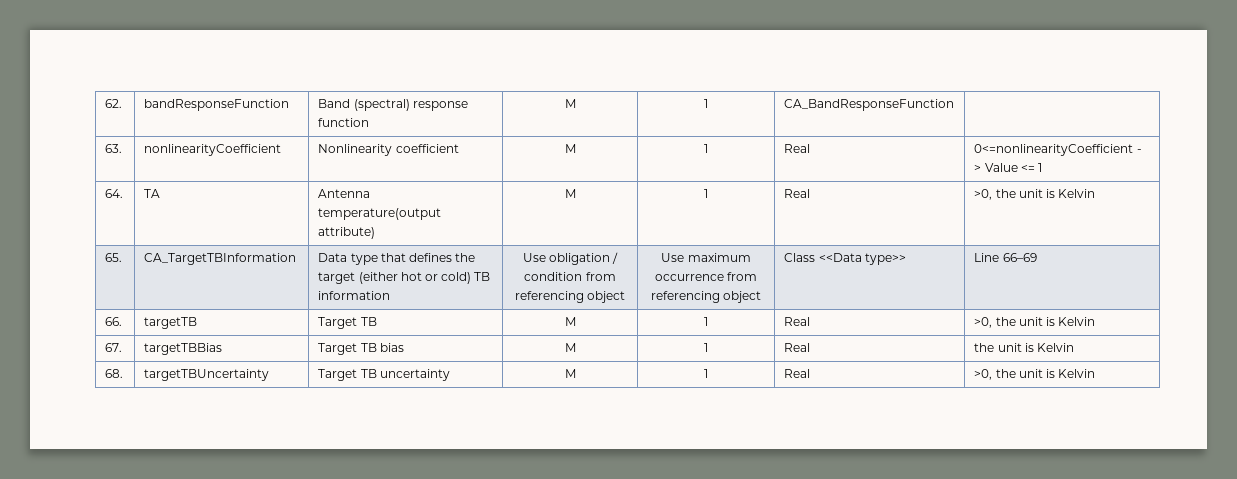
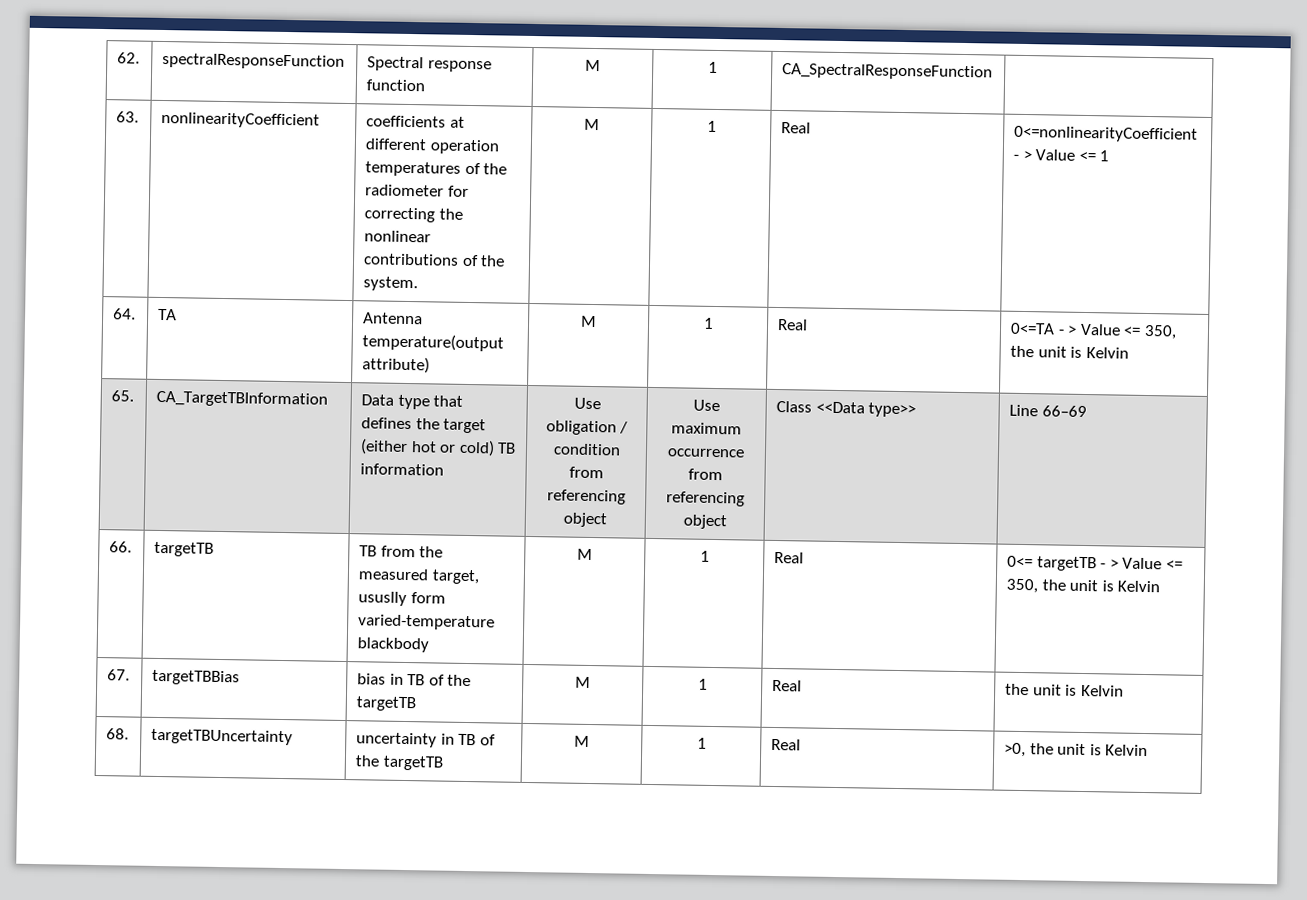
- 62. | bandResponseFunction | Band (spectral) response function | M | 1 | CA_BandResponseFunction |
+ 62. | spectralResponseFunction | Spectral response function | M | 1 | CA_SpectralResponseFunction |
- 63. | nonlinearityCoefficient | Nonlinearity coefficient | M | 1 | Real | 0<=nonlinearityCoefficient - > Value <= 1
+ 63. | nonlinearityCoefficient | coefficients at different operation temperatures of the radiometer for correcting the nonlinear contributions of the system. | M | 1 | Real | 0<=nonlinearityCoefficient - > Value <= 1
- 64. | TA | Antenna temperature(output attribute) | M | 1 | Real | >0, the unit is Kelvin
+ 64. | TA | Antenna temperature(output attribute) | M | 1 | Real | 0<=TA - > Value <= 350, the unit is Kelvin
- 66. | targetTB | Target TB | M | 1 | Real | >0, the unit is Kelvin
+ 66. | targetTB | TB from the measured target, ususlly form varied-temperature blackbody | M | 1 | Real | 0<= targetTB - > Value <= 350, the unit is Kelvin
- 67. | targetTBBias | Target TB bias | M | 1 | Real | the unit is Kelvin
+ 67. | targetTBBias | bias in TB of the targetTB | M | 1 | Real | the unit is Kelvin
- 68. | targetTBUncertainty | Target TB uncertainty | M | 1 | Real | >0, the unit is Kelvin
+ 68. | targetTBUncertainty | uncertainty in TB of the targetTB | M | 1 | Real | >0, the unit is Kelvin

